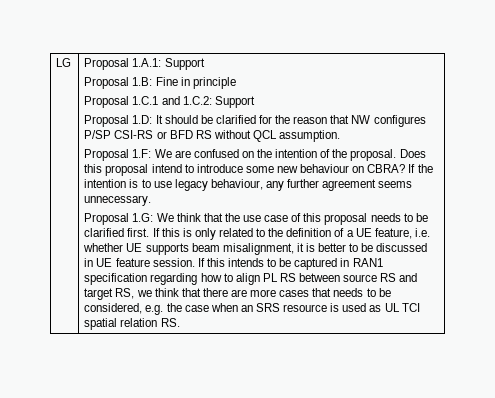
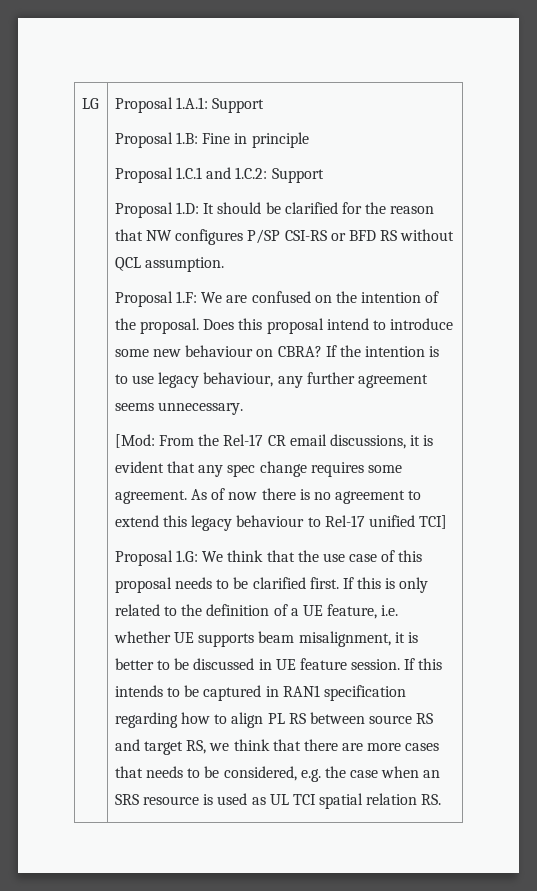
+ [Mod: From the Rel-17 CR email discussions, it is evident that any spec change requires some agreement. As of now there is no agreement to extend this legacy behaviour to Rel-17 unified TCI]

